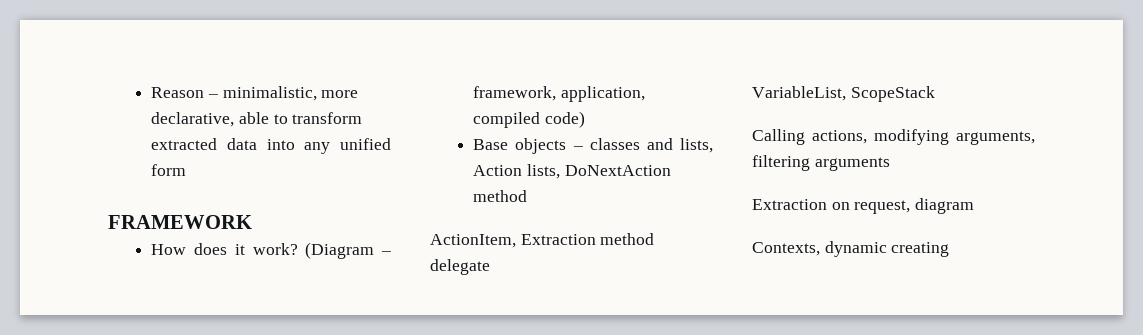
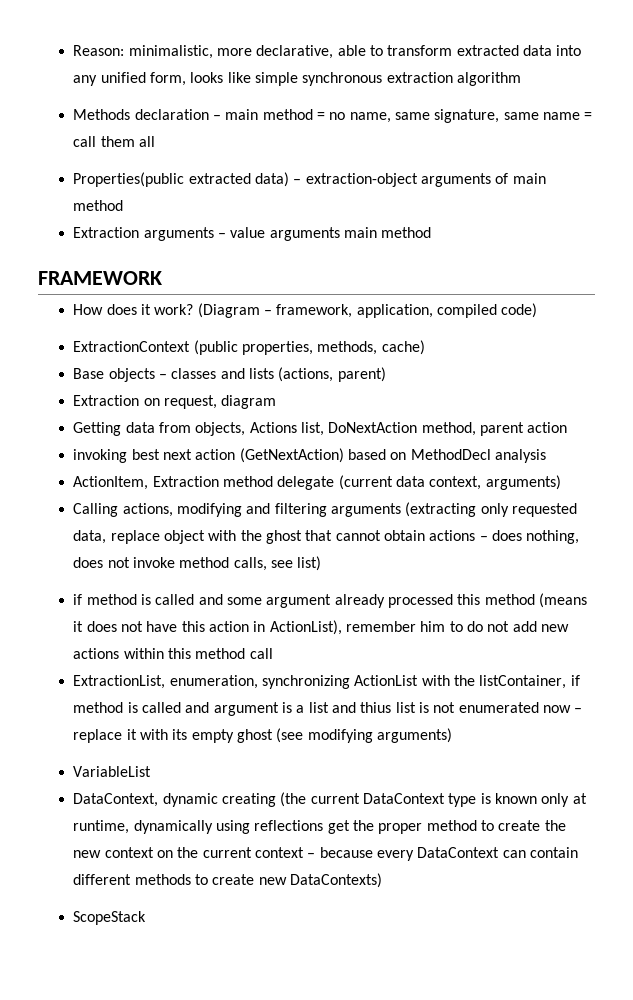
- Reason – minimalistic, more declarative, able to transform extracted data into any unified form
+ Reason: minimalistic, more declarative, able to transform extracted data into any unified form, looks like simple synchronous extraction algorithm
+ Methods declaration – main method = no name, same signature, same name = call them all
+ Properties(public extracted data) – extraction-object arguments of main method
+ Extraction arguments – value arguments main method
+ ExtractionContext (public properties, methods, cache)
- Base objects – classes and lists, Action lists, DoNextAction method
- ActionItem, Extraction method delegate
- VariableList, ScopeStack
- Calling actions, modifying arguments, filtering arguments
+ Base objects – classes and lists (actions, parent)
  Extraction on request, diagram
- Contexts, dynamic creating
+ Getting data from objects, Actions list, DoNextAction method, parent action
+ invoking best next action (GetNextAction) based on MethodDecl analysis
+ ActionItem, Extraction method delegate (current data context, arguments)
+ Calling actions, modifying and filtering arguments (extracting only requested data, replace object with the ghost that cannot obtain actions – does nothing, does not invoke method calls, see list)
+ if method is called and some argument already processed this method (means it does not have this action in ActionList), remember him to do not add new actions within this method call
+ ExtractionList, enumeration, synchronizing ActionList with the listContainer, if method is called and argument is a list and thius list is not enumerated now – replace it with its empty ghost (see modifying arguments)
+ VariableList
+ DataContext, dynamic creating (the current DataContext type is known only at runtime, dynamically using reflections get the proper method to create the new context on the current context – because every DataContext can contain different methods to create new DataContexts)
+ ScopeStack

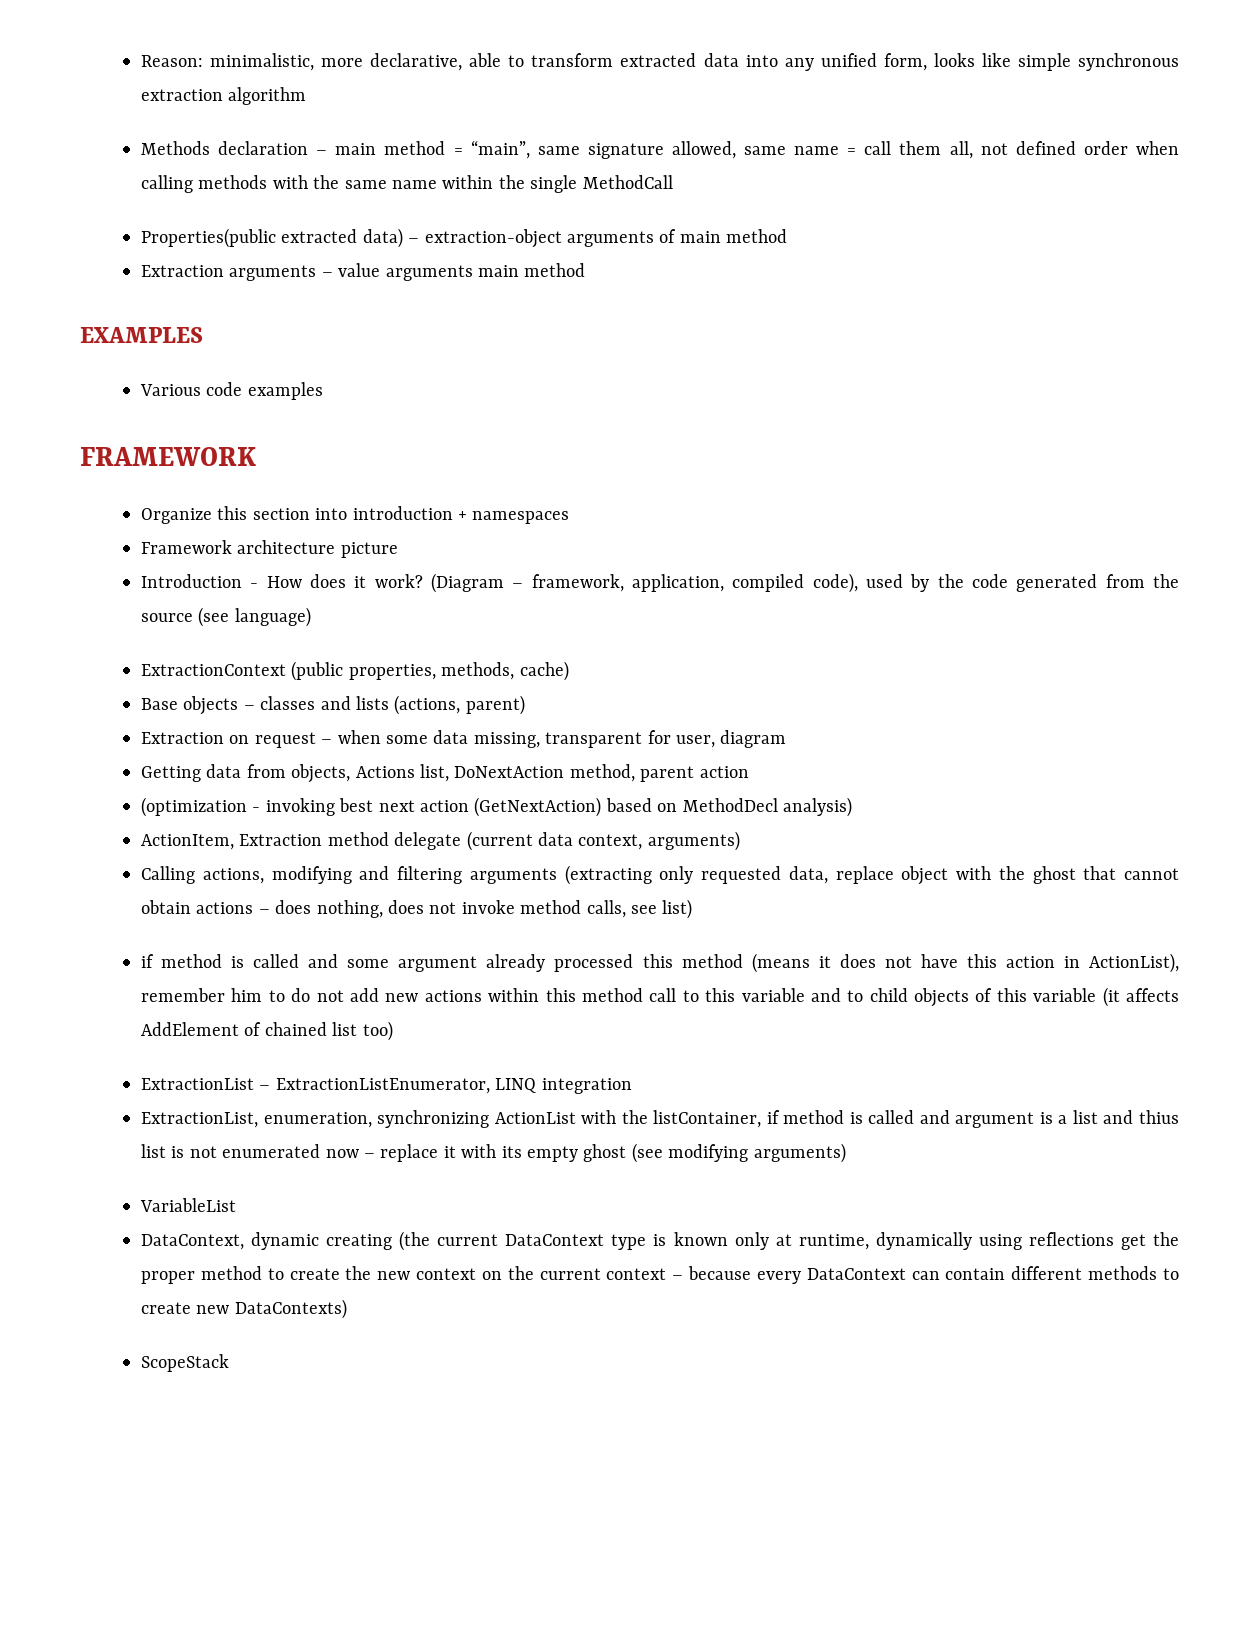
- Methods declaration – main method = no name, same signature, same name = call them all
+ Methods declaration – main method = “main”, same signature allowed, same name = call them all, not defined order when calling methods with the same name within the single MethodCall
+ EXAMPLES
+ Various code examples
  FRAMEWORK
- How does it work?
+ Organize this section into introduction + namespaces
+ Framework architecture picture
+ Introduction - How does it work?
- (Diagram – framework, application, compiled code)
+ (Diagram – framework, application, compiled code), used by the code generated from the source (see language)
- Extraction on request, diagram
+ Extraction on request – when some data missing, transparent for user, diagram
- invoking best next action (GetNextAction) based on MethodDecl analysis
+ (optimization - invoking best next action (GetNextAction) based on MethodDecl analysis)
- if method is called and some argument already processed this method (means it does not have this action in ActionList), remember him to do not add new actions within this method call
+ if method is called and some argument already processed this method (means it does not have this action in ActionList), remember him to do not add new actions within this method call to this variable and to child objects of this variable (it affects AddElement of chained list too)
+ ExtractionList – ExtractionListEnumerator, LINQ integration

